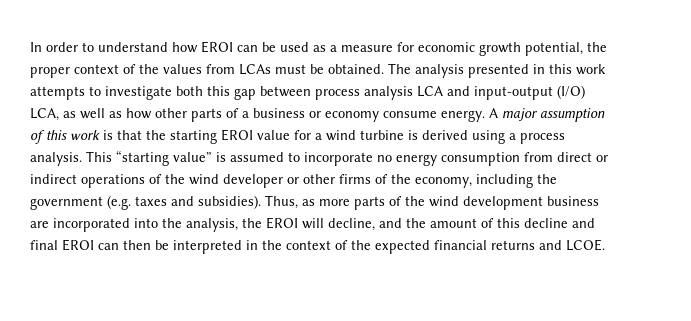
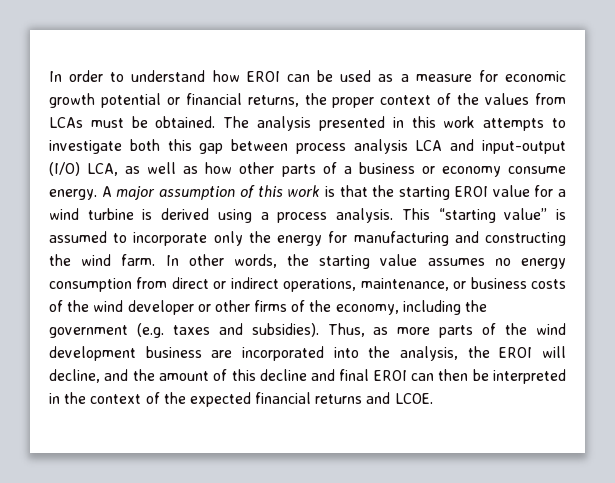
- In order to understand how EROI can be used as a measure for economic growth potential, the proper context of the values from LCAs must be obtained.
+ In order to understand how EROI can be used as a measure for economic growth potential or financial returns, the proper context of the values from LCAs must be obtained.
- This “starting value” is assumed to incorporate no energy consumption from direct or indirect operations of the wind developer or other firms of the economy, including the government (e.g. taxes and subsidies).
+ This “starting value” is assumed to incorporate only the energy for manufacturing and constructing the wind farm. In other words, the starting value assumes no energy consumption from direct or indirect operations, maintenance, or business costs of the wind developer or other firms of the economy, including the government (e.g. taxes and subsidies).

